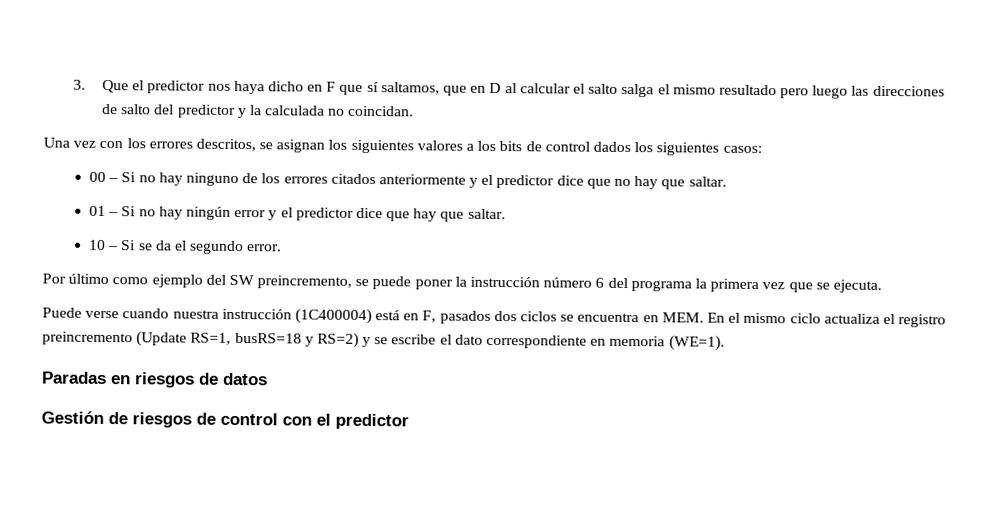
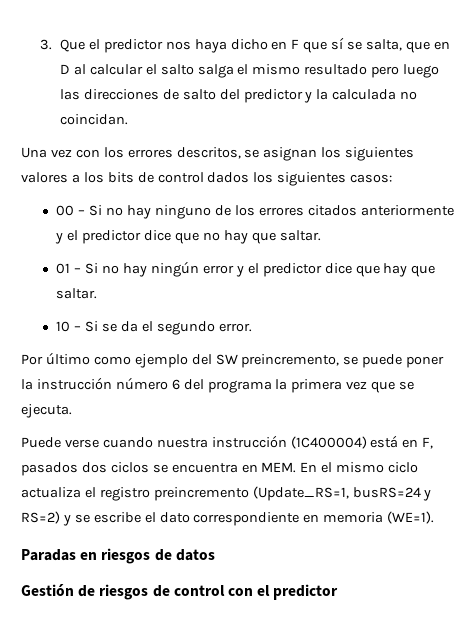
- 3. Que el predictor nos haya dicho en F que sí saltamos, que en D al calcular el salto salga el mismo resultado pero luego las direcciones de salto del predictor y la calculada no coincidan.
+ 3. Que el predictor nos haya dicho en F que sí se salta, que en D al calcular el salto salga el mismo resultado pero luego las direcciones de salto del predictor y la calculada no coincidan.
- Puede verse cuando nuestra instrucción (1C400004) está en F, pasados dos ciclos se encuentra en MEM. En el mismo ciclo actualiza el registro preincremento (Update RS=1, busRS=18 y RS=2) y se escribe el dato correspondiente en memoria (WE=1).
+ Puede verse cuando nuestra instrucción (1C400004) está en F, pasados dos ciclos se encuentra en MEM. En el mismo ciclo actualiza el registro preincremento (Update_RS=1, busRS=24 y RS=2) y se escribe el dato correspondiente en memoria (WE=1).

